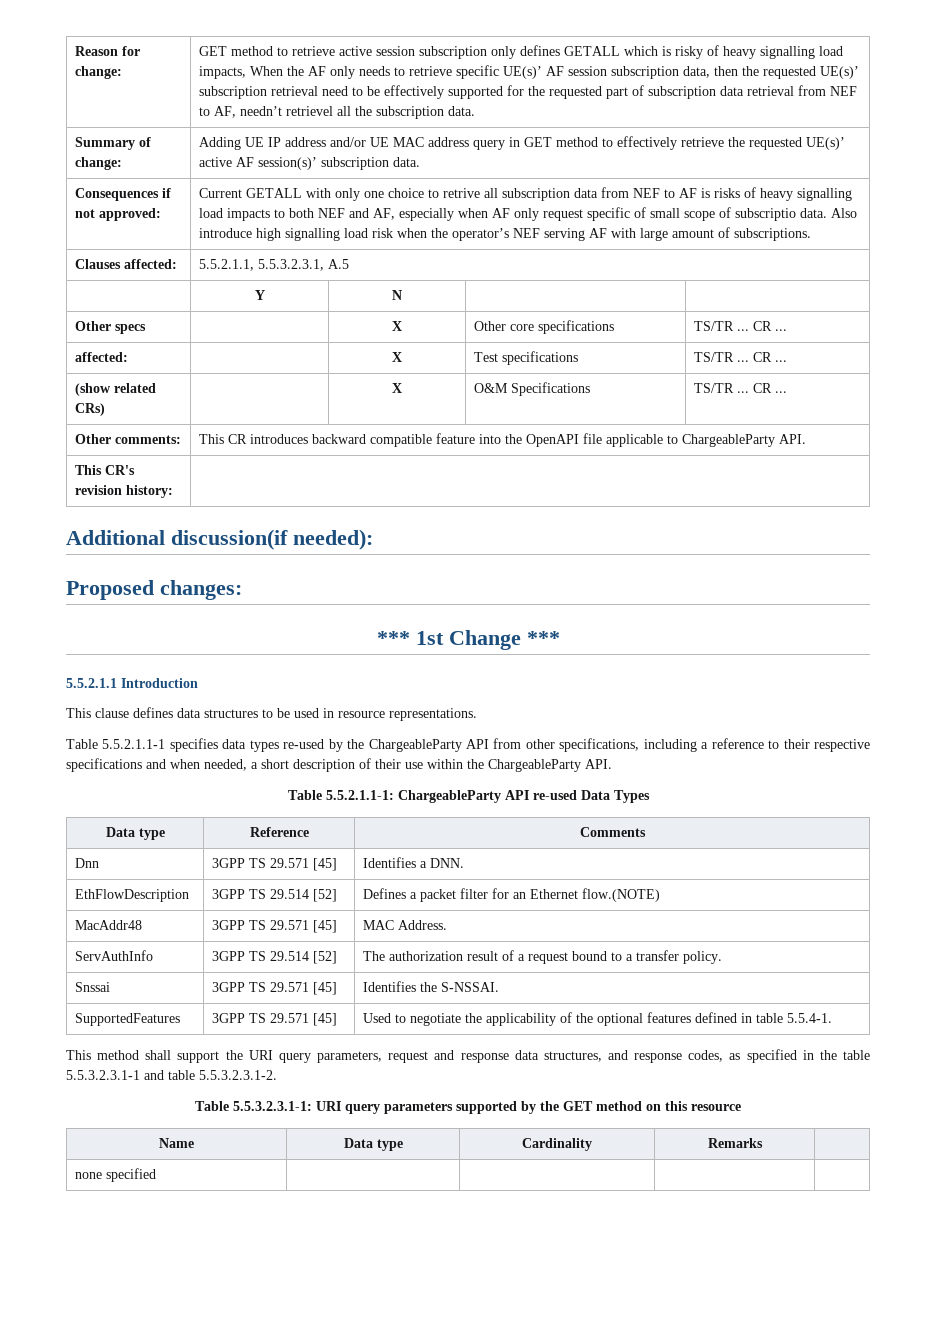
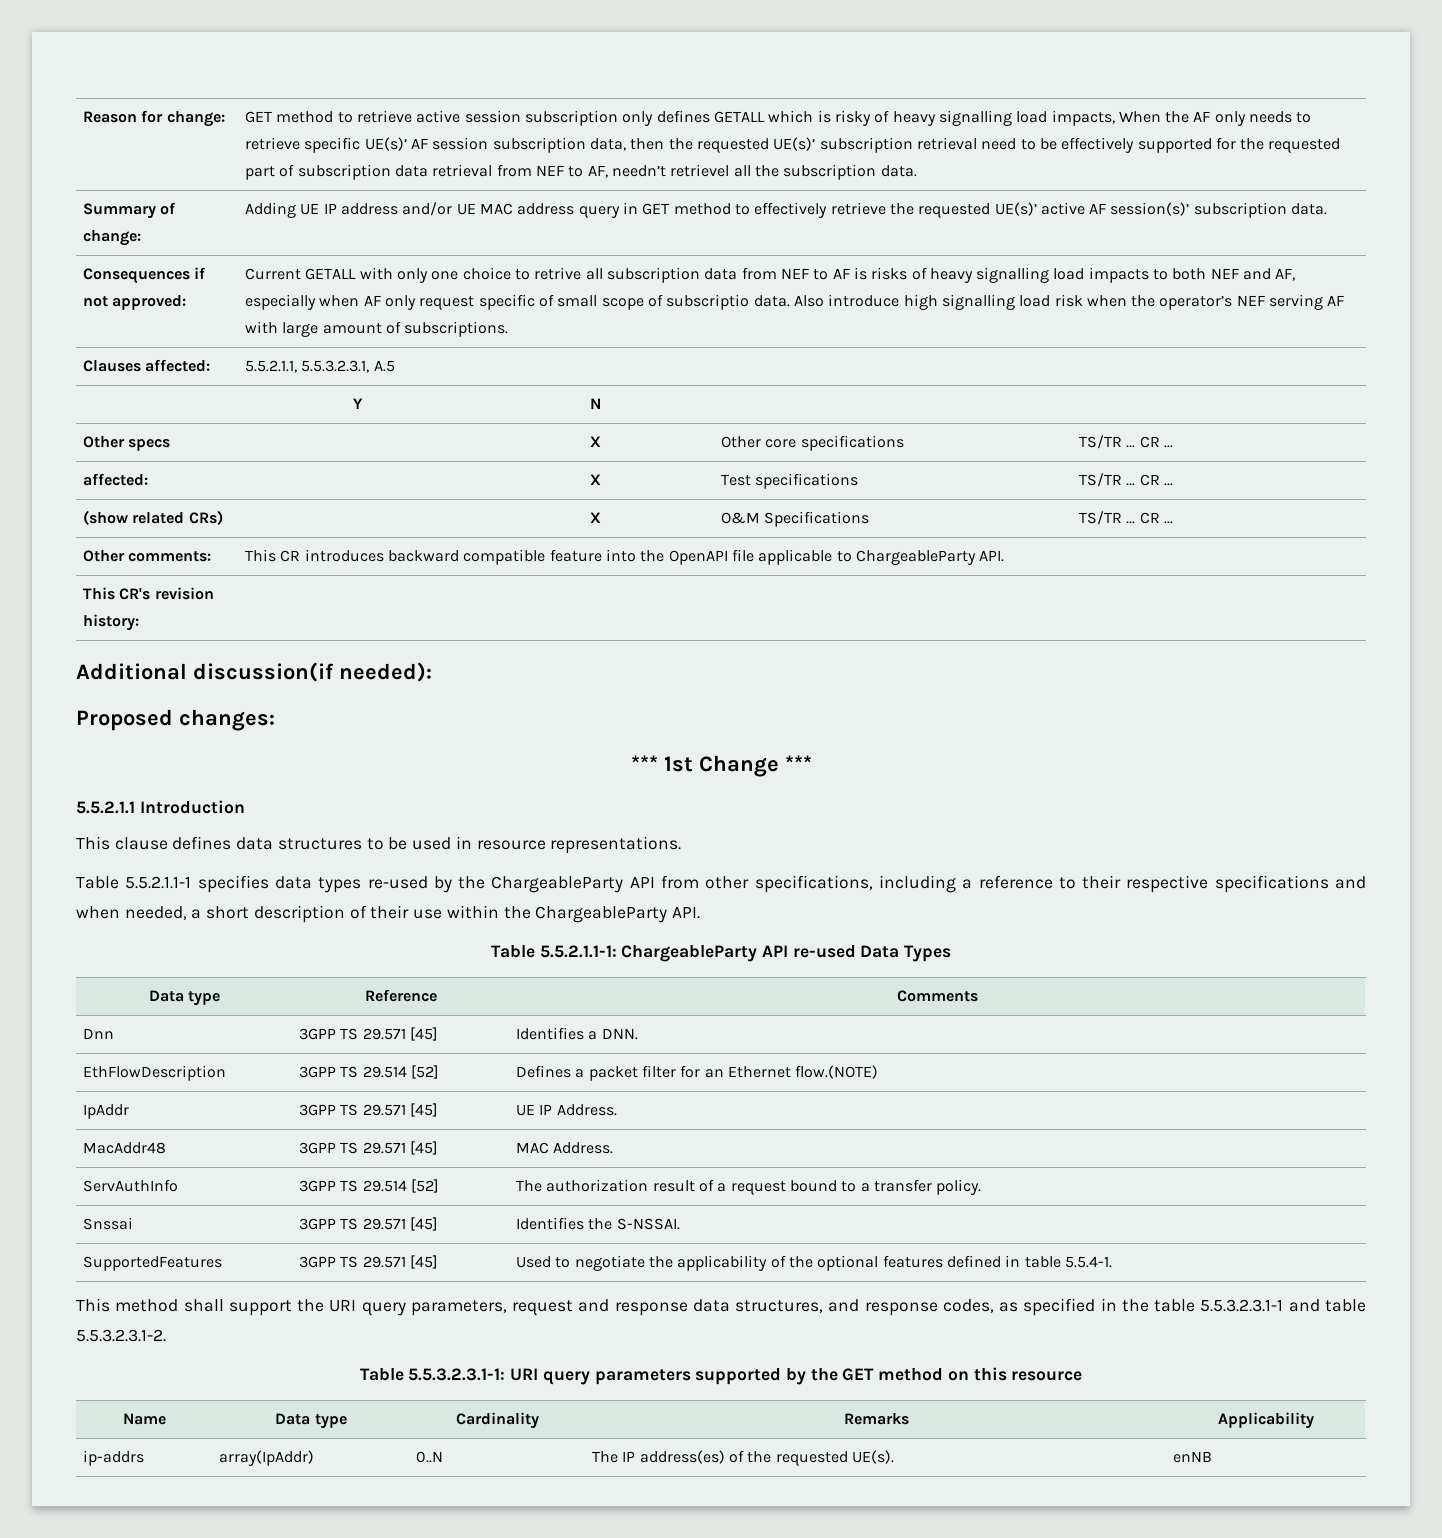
+ IpAddr | 3GPP TS 29.571 [45] | UE IP Address.
- Name | Data type | Cardinality | Remarks |
- none specified | | | |
+ Name | Data type | Cardinality | Remarks | Applicability
+ ip-addrs | array(IpAddr) | 0..N | The IP address(es) of the requested UE(s). | enNB

